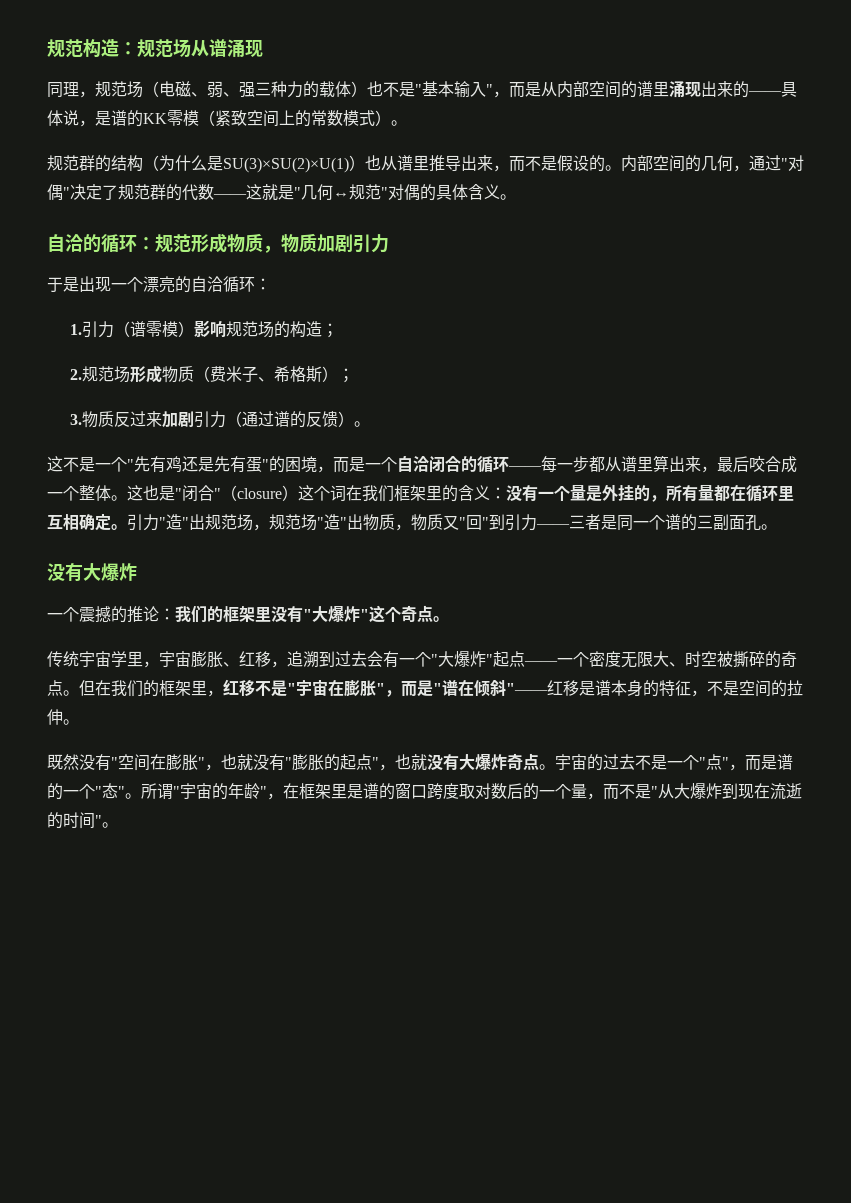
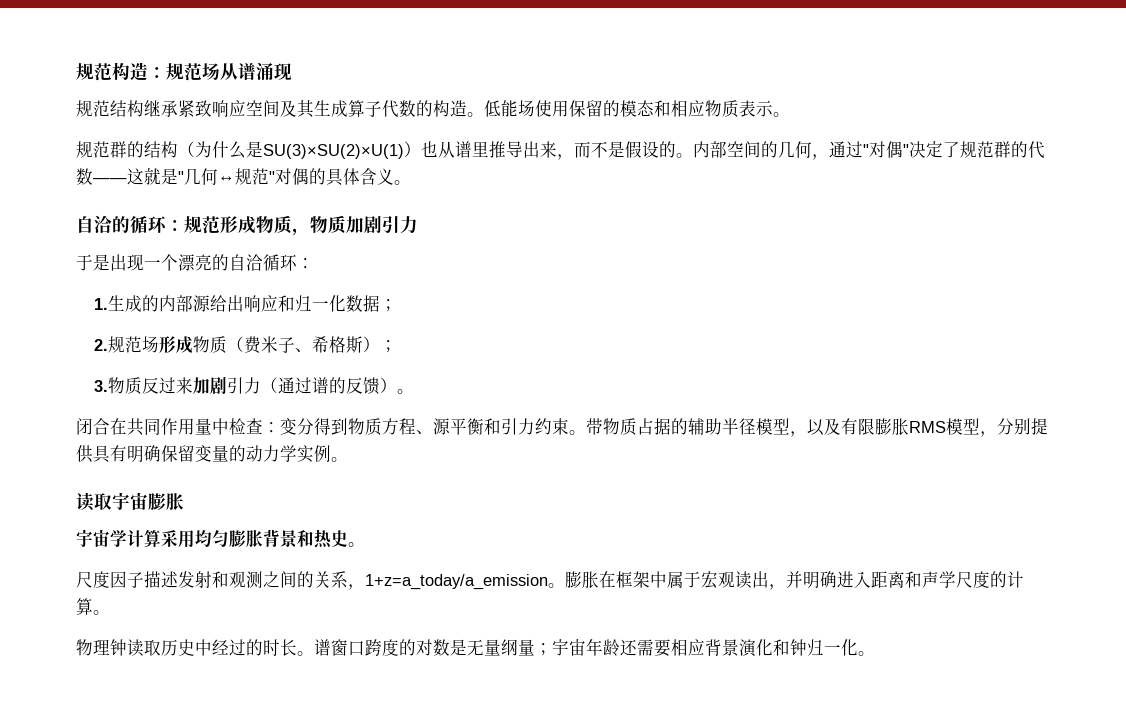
- 同理，规范场（电磁、弱、强三种力的载体）也不是"基本输入"，而是从内部空间的谱里涌现出来的——具体说，是谱的KK零模（紧致空间上的常数模式）。
+ 规范结构继承紧致响应空间及其生成算子代数的构造。低能场使用保留的模态和相应物质表示。
- 1.引力（谱零模）影响规范场的构造；
+ 1.生成的内部源给出响应和归一化数据；
- 这不是一个"先有鸡还是先有蛋"的困境，而是一个自洽闭合的循环——每一步都从谱里算出来，最后咬合成一个整体。这也是"闭合"（closure）这个词在我们框架里的含义：没有一个量是外挂的，所有量都在循环里互相确定。引力"造"出规范场，规范场"造"出物质，物质又"回"到引力——三者是同一个谱的三副面孔。
- 没有大爆炸
- 一个震撼的推论：我们的框架里没有"大爆炸"这个奇点。
- 传统宇宙学里，宇宙膨胀、红移，追溯到过去会有一个"大爆炸"起点——一个密度无限大、时空被撕碎的奇点。但在我们的框架里，红移不是"宇宙在膨胀"，而是"谱在倾斜"——红移是谱本身的特征，不是空间的拉伸。
- 既然没有"空间在膨胀"，也就没有"膨胀的起点"，也就没有大爆炸奇点。宇宙的过去不是一个"点"，而是谱的一个"态"。所谓"宇宙的年龄"，在框架里是谱的窗口跨度取对数后的一个量，而不是"从大爆炸到现在流逝的时间"。
+ 闭合在共同作用量中检查：变分得到物质方程、源平衡和引力约束。带物质占据的辅助半径模型，以及有限膨胀RMS模型，分别提供具有明确保留变量的动力学实例。
+ 读取宇宙膨胀
+ 宇宙学计算采用均匀膨胀背景和热史。
+ 尺度因子描述发射和观测之间的关系，1+z=a_today/a_emission。膨胀在框架中属于宏观读出，并明确进入距离和声学尺度的计算。
+ 物理钟读取历史中经过的时长。谱窗口跨度的对数是无量纲量；宇宙年龄还需要相应背景演化和钟归一化。

